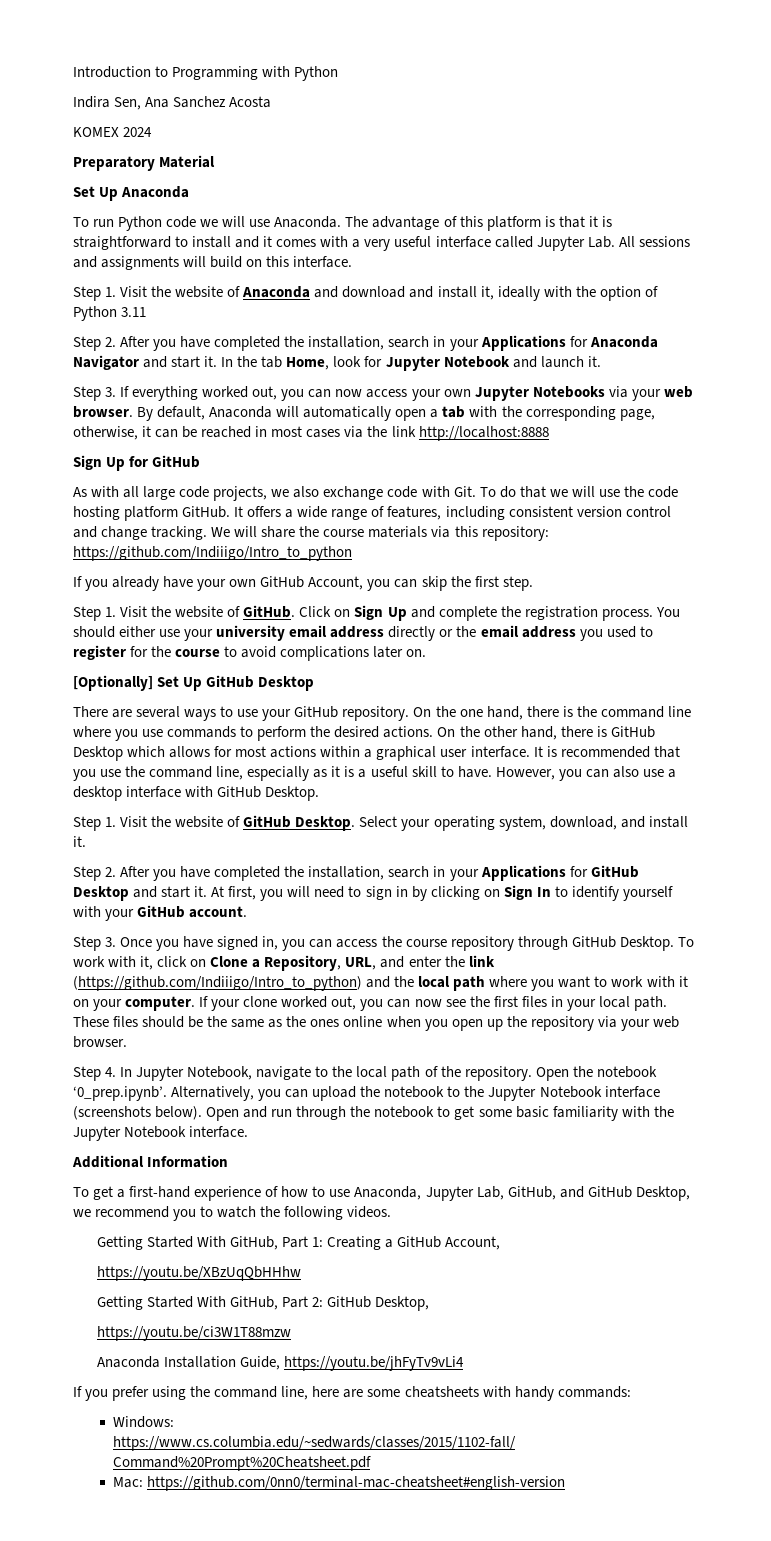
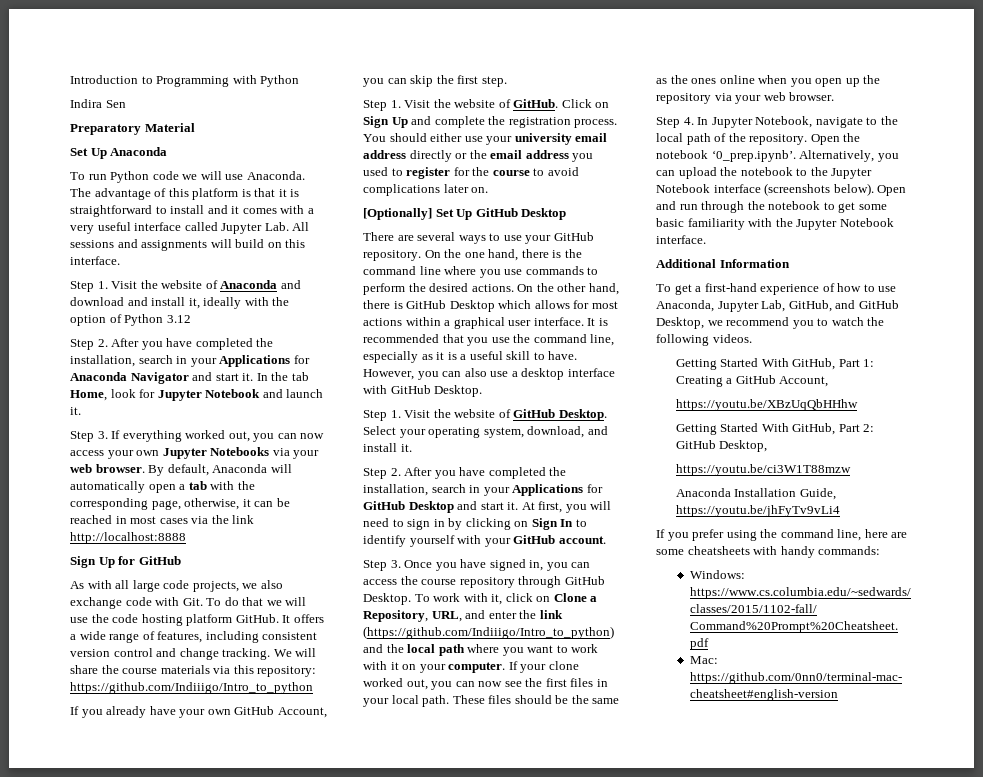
- Indira Sen, Ana Sanchez Acosta
- KOMEX 2024
+ Indira Sen
- Step 1. Visit the website of Anaconda and download and install it, ideally with the option of Python 3.11
+ Step 1. Visit the website of Anaconda and download and install it, ideally with the option of Python 3.12

